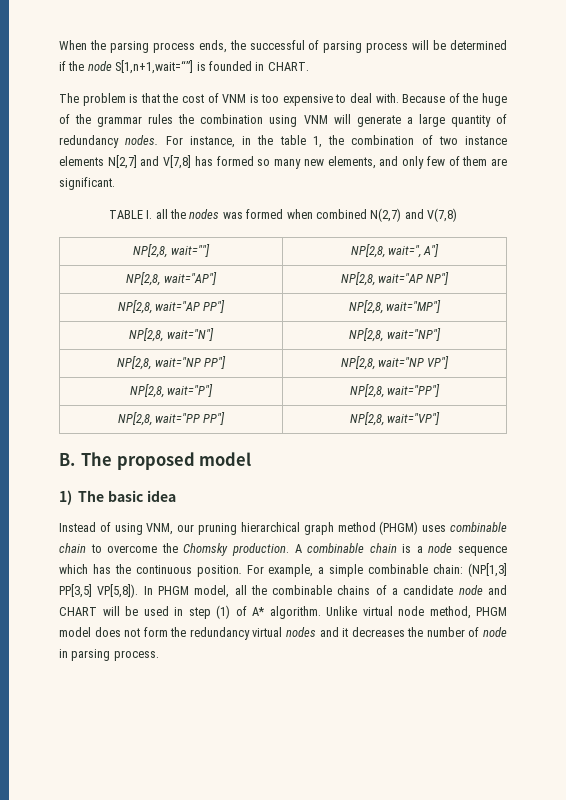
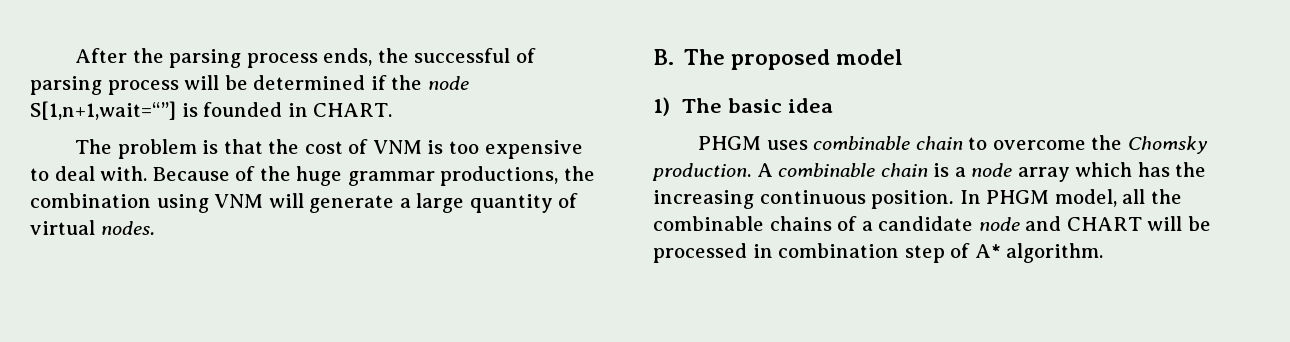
- When the parsing process ends, the successful of parsing process will be determined if the node S[1,n+1,wait=“”] is founded in CHART.
+ After the parsing process ends, the successful of parsing process will be determined if the node S[1,n+1,wait=“”] is founded in CHART.
- Because of the huge of the grammar rules the combination using VNM will generate a large quantity of redundancy nodes. For instance, in the table 1, the combination of two instance elements N[2,7] and V[7,8] has formed so many new elements, and only few of them are significant.
- TABLE I. all the nodes was formed when combined N(2,7) and V(7,8)
- NP[2,8, wait=""] | NP[2,8, wait=", A"]
- NP[2,8, wait="AP"] | NP[2,8, wait="AP NP"]
- NP[2,8, wait="AP PP"] | NP[2,8, wait="MP"]
- NP[2,8, wait="N"] | NP[2,8, wait="NP"]
- NP[2,8, wait="NP PP"] | NP[2,8, wait="NP VP"]
- NP[2,8, wait="P"] | NP[2,8, wait="PP"]
- NP[2,8, wait="PP PP"] | NP[2,8, wait="VP"]
+ Because of the huge grammar productions, the combination using VNM will generate a large quantity of virtual nodes.
- Instead of using VNM, our pruning hierarchical graph method (PHGM) uses combinable chain to overcome the Chomsky production.
+ PHGM uses combinable chain to overcome the Chomsky production.
- A combinable chain is a node sequence which has the continuous position.
+ A combinable chain is a node array which has the increasing continuous position.
- For example, a simple combinable chain: (NP[1,3] PP[3,5] VP[5,8]).
- In PHGM model, all the combinable chains of a candidate node and CHART will be used in step (1) of A* algorithm. Unlike virtual node method, PHGM model does not form the redundancy virtual nodes and it decreases the number of node in parsing process.
+ In PHGM model, all the combinable chains of a candidate node and CHART will be processed in combination step of A* algorithm.

